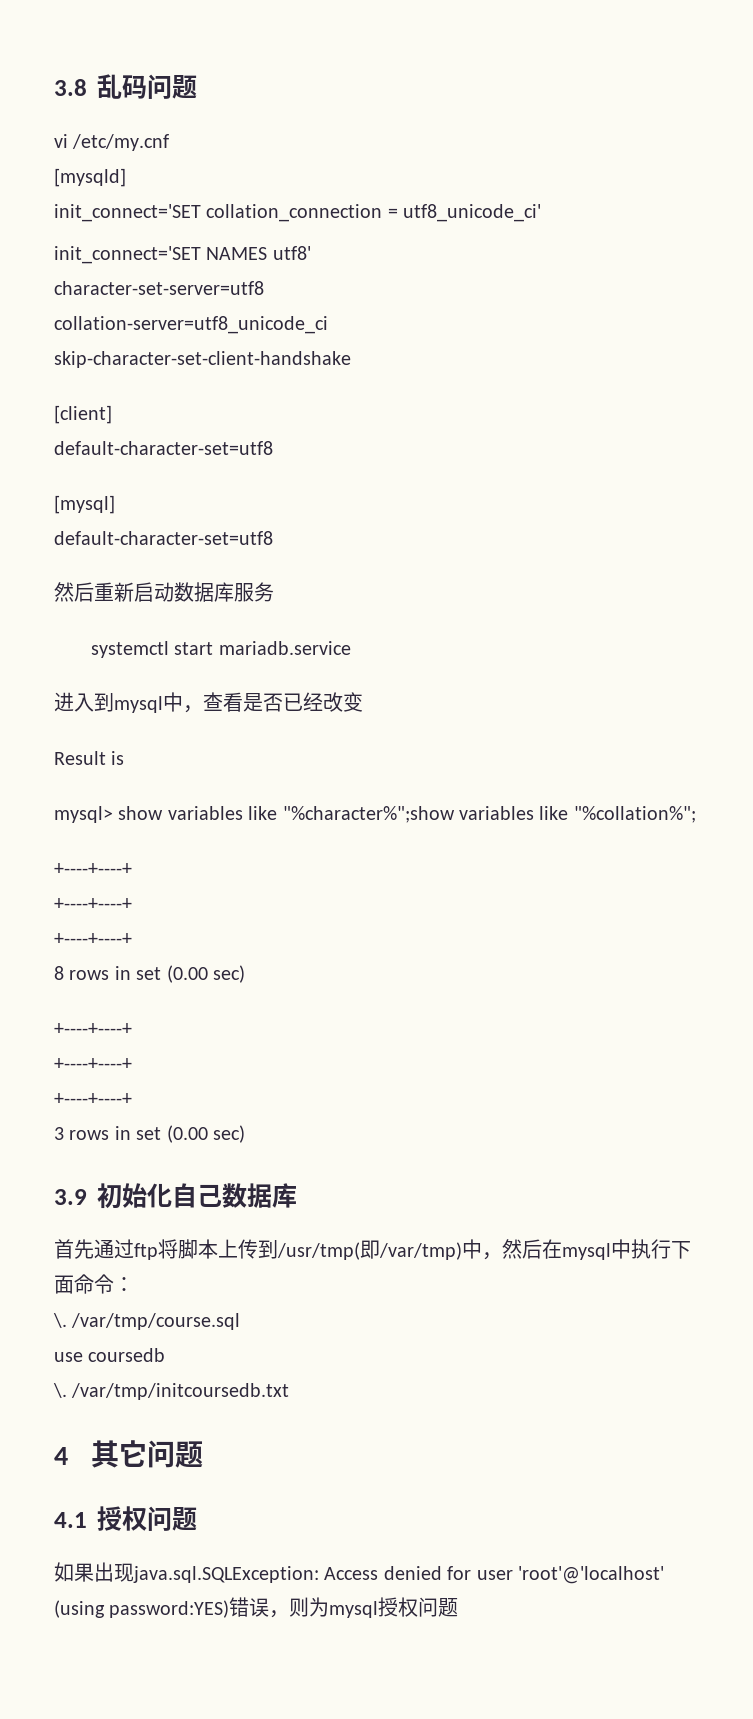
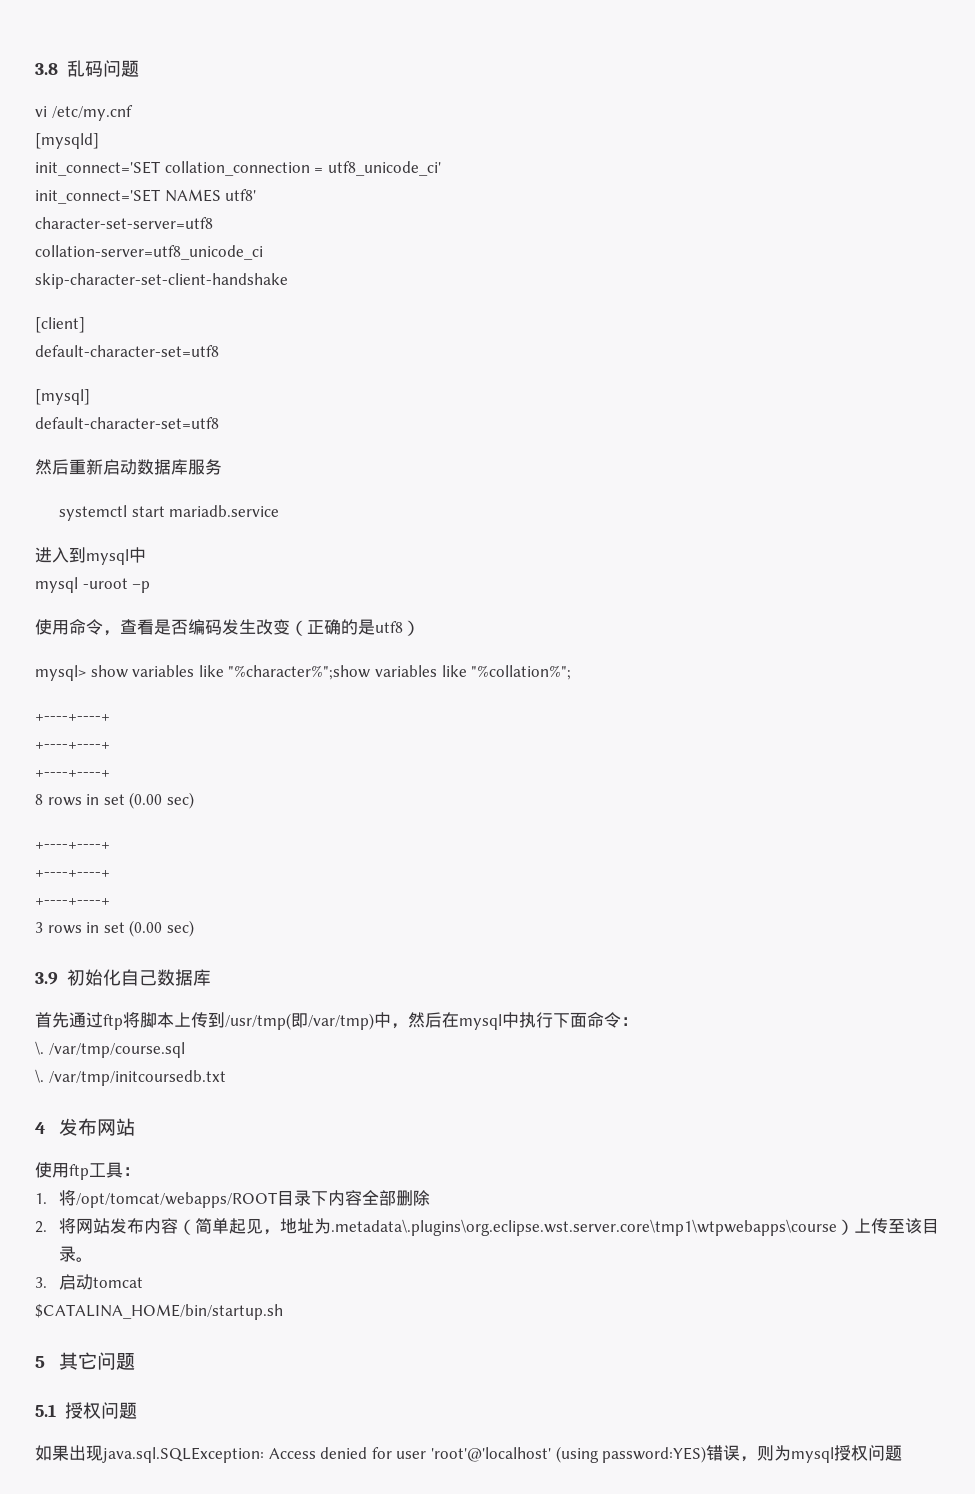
- 进入到mysql中，查看是否已经改变
- Result is
+ 进入到mysql中
+ mysql -uroot –p
+ 使用命令，查看是否编码发生改变（正确的是utf8）
- use coursedb
- 4其它问题
+ 4发布网站
+ 使用ftp工具：
+ 1.将/opt/tomcat/webapps/ROOT目录下内容全部删除
+ 2.将网站发布内容（简单起见，地址为.metadata\.plugins\org.eclipse.wst.server.core\tmp1\wtpwebapps\course）上传至该目录。
+ 3.启动tomcat
+ $CATALINA_HOME/bin/startup.sh
+ 5其它问题
- 4.1授权问题
+ 5.1授权问题

